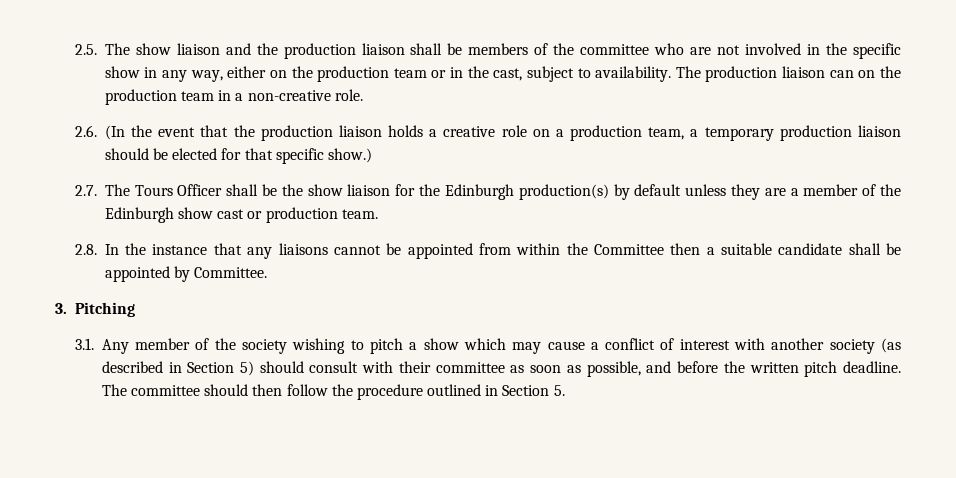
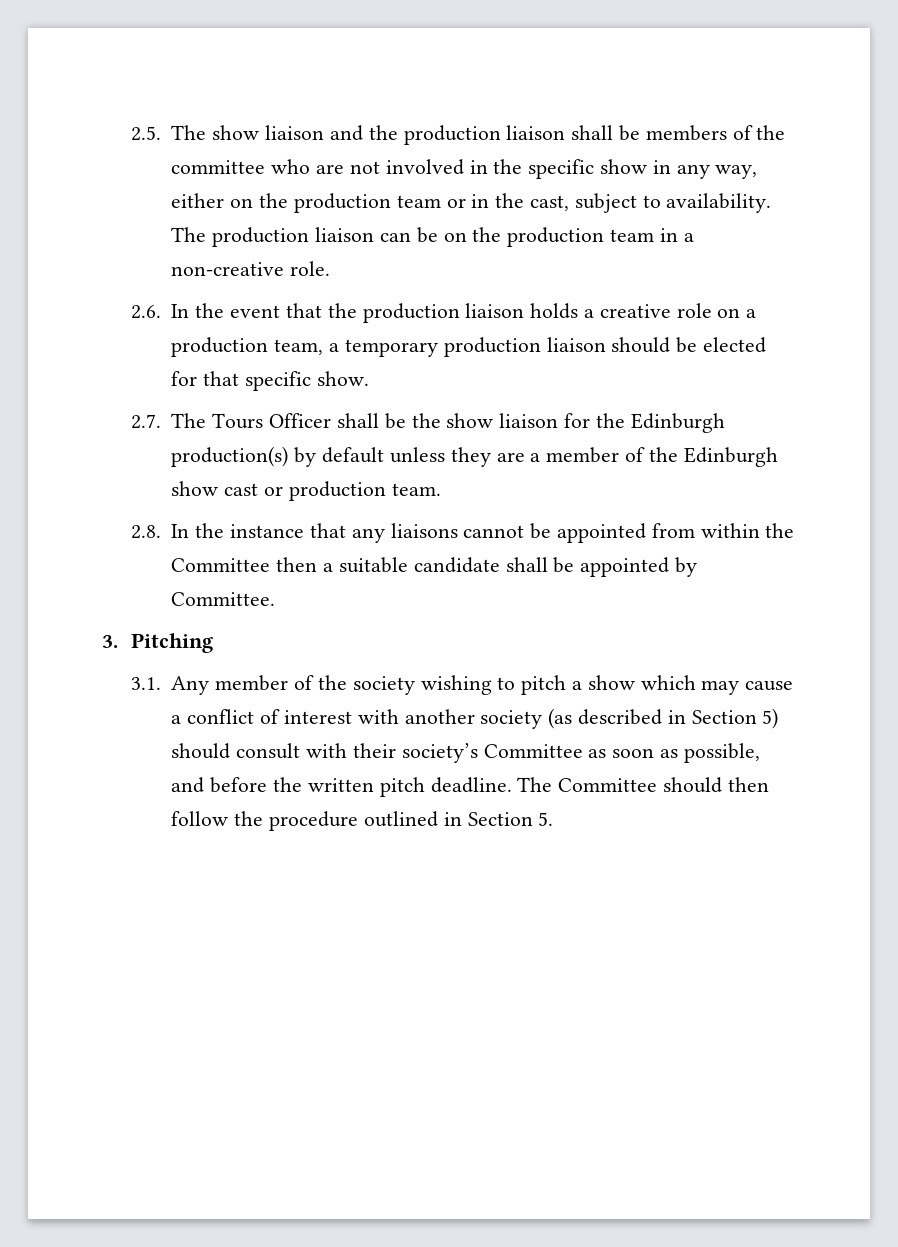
- The production liaison can on the production team in a non-creative role.
+ The production liaison can be on the production team in a non-creative role.
- 2.6. (In the event that the production liaison holds a creative role on a production team, a temporary production liaison should be elected for that specific show.)
+ 2.6. In the event that the production liaison holds a creative role on a production team, a temporary production liaison should be elected for that specific show.
- 3.1. Any member of the society wishing to pitch a show which may cause a conflict of interest with another society (as described in Section 5) should consult with their committee as soon as possible, and before the written pitch deadline.
+ 3.1. Any member of the society wishing to pitch a show which may cause a conflict of interest with another society (as described in Section 5) should consult with their society’s Committee as soon as possible, and before the written pitch deadline.
- The committee should then follow the procedure outlined in Section 5.
+ The Committee should then follow the procedure outlined in Section 5.

